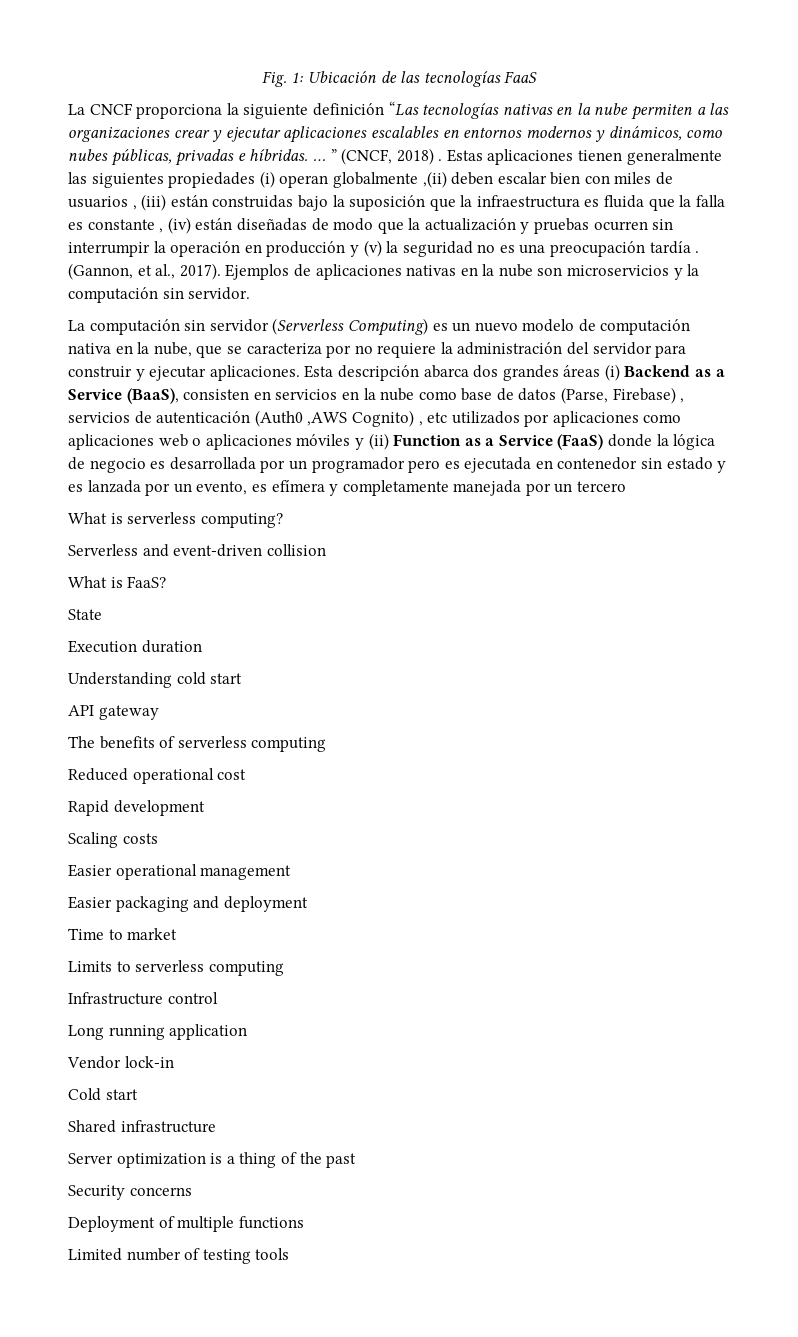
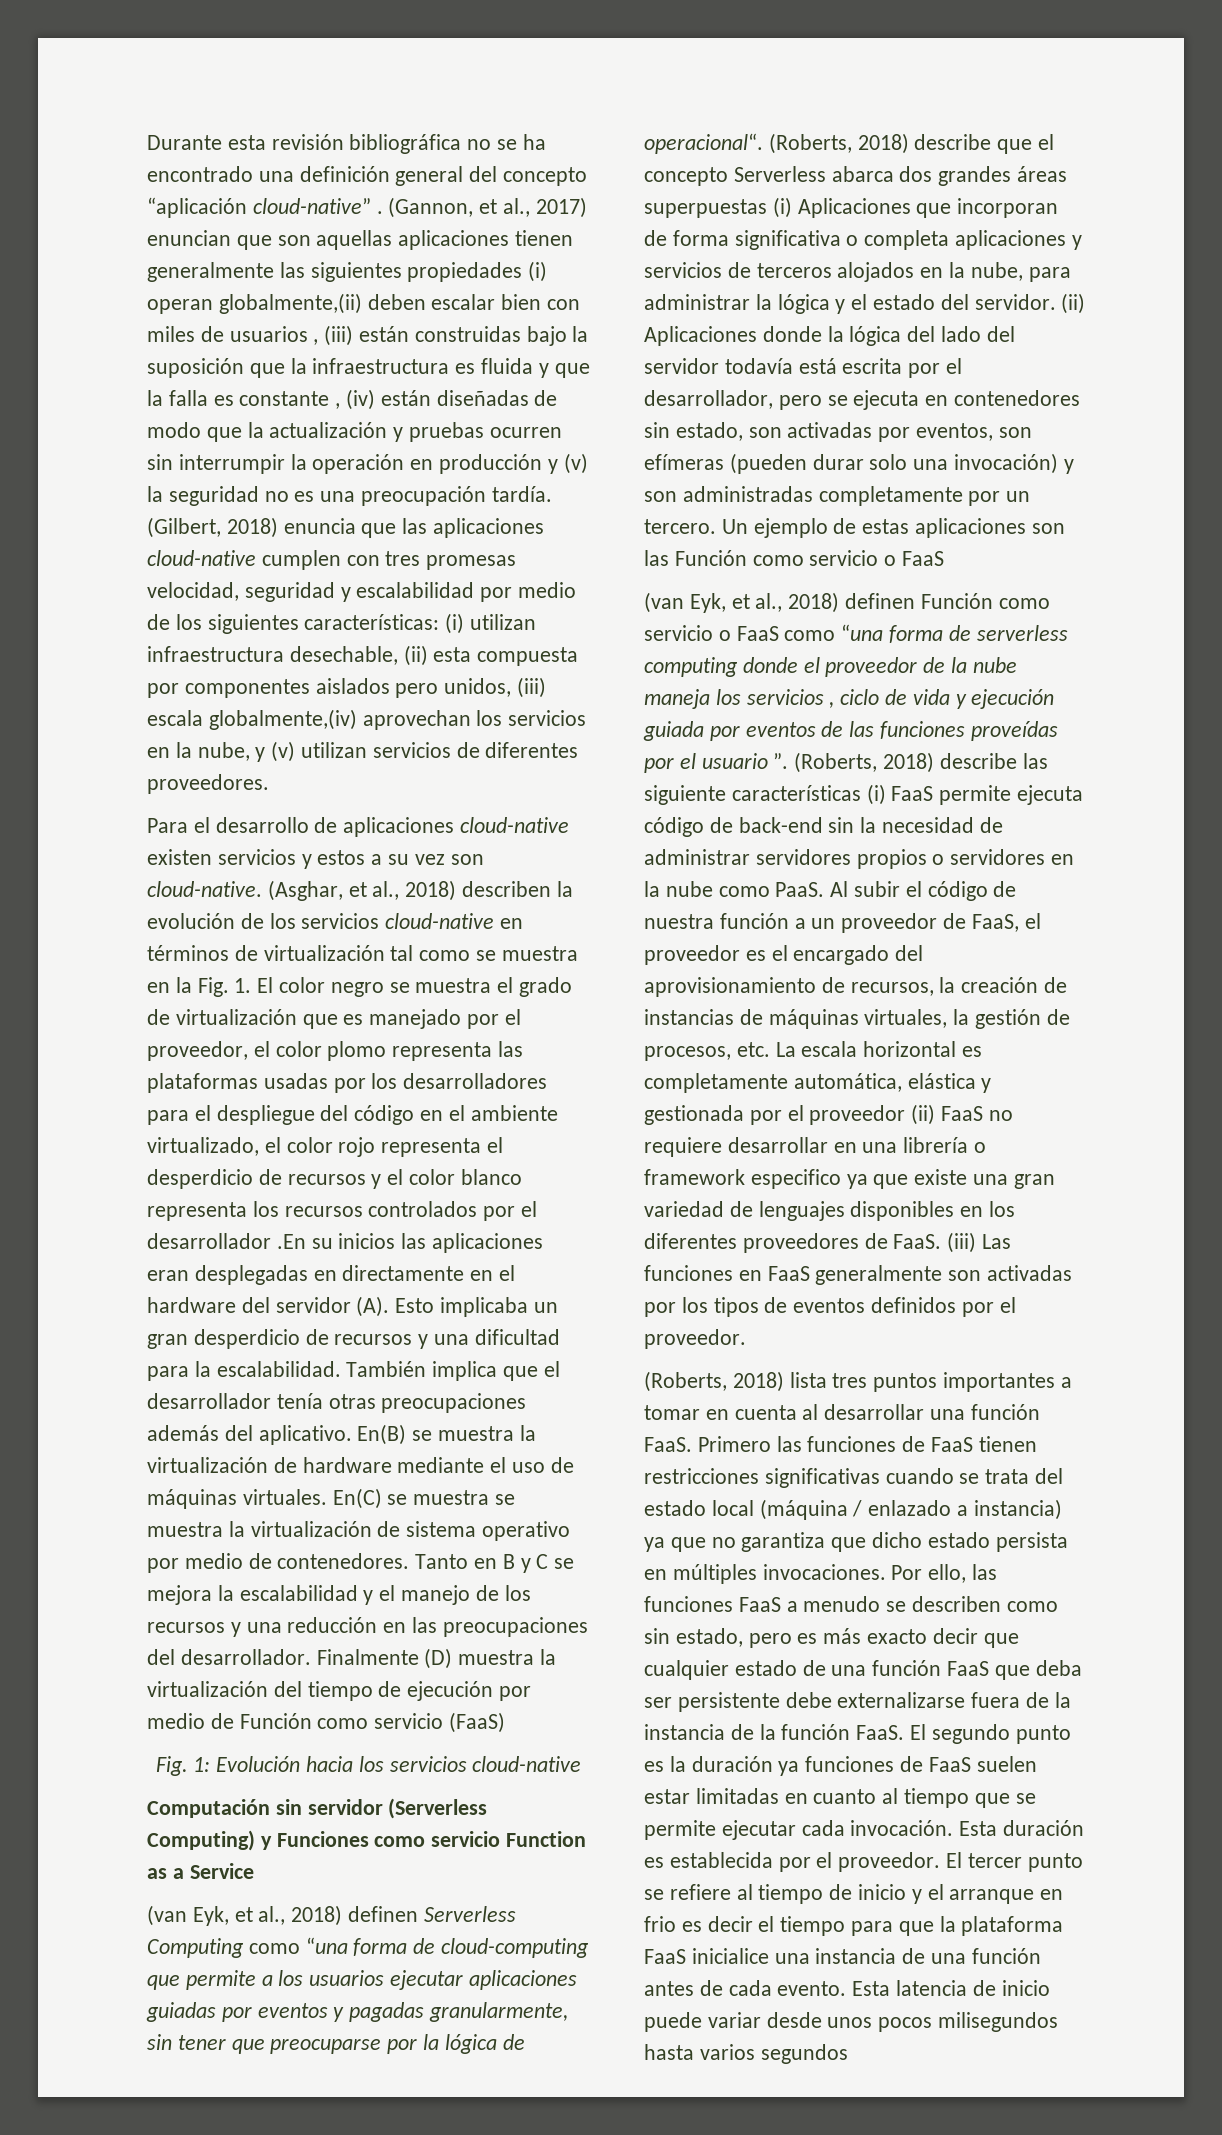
- Fig. 1: Ubicación de las tecnologías FaaS
- La CNCF proporciona la siguiente definición “Las tecnologías nativas en la nube permiten a las organizaciones crear y ejecutar aplicaciones escalables en entornos modernos y dinámicos, como nubes públicas, privadas e híbridas. … ” (CNCF, 2018) . Estas aplicaciones tienen generalmente las siguientes propiedades (i) operan globalmente ,(ii) deben escalar bien con miles de usuarios , (iii) están construidas bajo la suposición que la infraestructura es fluida que la falla es constante , (iv) están diseñadas de modo que la actualización y pruebas ocurren sin interrumpir la operación en producción y (v) la seguridad no es una preocupación tardía . (Gannon, et al., 2017). Ejemplos de aplicaciones nativas en la nube son microservicios y la computación sin servidor.
- La computación sin servidor (Serverless Computing) es un nuevo modelo de computación nativa en la nube, que se caracteriza por no requiere la administración del servidor para construir y ejecutar aplicaciones. Esta descripción abarca dos grandes áreas (i) Backend as a Service (BaaS), consisten en servicios en la nube como base de datos (Parse, Firebase) , servicios de autenticación (Auth0 ,AWS Cognito) , etc utilizados por aplicaciones como aplicaciones web o aplicaciones móviles y (ii) Function as a Service (FaaS) donde la lógica de negocio es desarrollada por un programador pero es ejecutada en contenedor sin estado y es lanzada por un evento, es efímera y completamente manejada por un tercero
- What is serverless computing?
- Serverless and event-driven collision
- What is FaaS?
- State
- Execution duration
- Understanding cold start
- API gateway
- The benefits of serverless computing
- Reduced operational cost
- Rapid development
- Scaling costs
- Easier operational management
- Easier packaging and deployment
- Time to market
- Limits to serverless computing
- Infrastructure control
- Long running application
- Vendor lock-in
- Cold start
- Shared infrastructure
- Server optimization is a thing of the past
- Security concerns
- Deployment of multiple functions
- Limited number of testing tools
+ Durante esta revisión bibliográfica no se ha encontrado una definición general del concepto “aplicación cloud-native” . (Gannon, et al., 2017) enuncian que son aquellas aplicaciones tienen generalmente las siguientes propiedades (i) operan globalmente,(ii) deben escalar bien con miles de usuarios , (iii) están construidas bajo la suposición que la infraestructura es fluida y que la falla es constante , (iv) están diseñadas de modo que la actualización y pruebas ocurren sin interrumpir la operación en producción y (v) la seguridad no es una preocupación tardía. (Gilbert, 2018) enuncia que las aplicaciones cloud-native cumplen con tres promesas velocidad, seguridad y escalabilidad por medio de los siguientes características: (i) utilizan infraestructura desechable, (ii) esta compuesta por componentes aislados pero unidos, (iii) escala globalmente,(iv) aprovechan los servicios en la nube, y (v) utilizan servicios de diferentes proveedores.
+ Para el desarrollo de aplicaciones cloud-native existen servicios y estos a su vez son cloud-native. (Asghar, et al., 2018) describen la evolución de los servicios cloud-native en términos de virtualización tal como se muestra en la Fig. 1. El color negro se muestra el grado de virtualización que es manejado por el proveedor, el color plomo representa las plataformas usadas por los desarrolladores para el despliegue del código en el ambiente virtualizado, el color rojo representa el desperdicio de recursos y el color blanco representa los recursos controlados por el desarrollador .En su inicios las aplicaciones eran desplegadas en directamente en el hardware del servidor (A). Esto implicaba un gran desperdicio de recursos y una dificultad para la escalabilidad. También implica que el desarrollador tenía otras preocupaciones además del aplicativo. En(B) se muestra la virtualización de hardware mediante el uso de máquinas virtuales. En(C) se muestra se muestra la virtualización de sistema operativo por medio de contenedores. Tanto en B y C se mejora la escalabilidad y el manejo de los recursos y una reducción en las preocupaciones del desarrollador. Finalmente (D) muestra la virtualización del tiempo de ejecución por medio de Función como servicio (FaaS)
+ Fig. 1: Evolución hacia los servicios cloud-native
+ Computación sin servidor (Serverless Computing) y Funciones como servicio Function as a Service
+ (van Eyk, et al., 2018) definen Serverless Computing como “una forma de cloud-computing que permite a los usuarios ejecutar aplicaciones guiadas por eventos y pagadas granularmente, sin tener que preocuparse por la lógica de operacional“. (Roberts, 2018) describe que el concepto Serverless abarca dos grandes áreas superpuestas (i) Aplicaciones que incorporan de forma significativa o completa aplicaciones y servicios de terceros alojados en la nube, para administrar la lógica y el estado del servidor. (ii) Aplicaciones donde la lógica del lado del servidor todavía está escrita por el desarrollador, pero se ejecuta en contenedores sin estado, son activadas por eventos, son efímeras (pueden durar solo una invocación) y son administradas completamente por un tercero. Un ejemplo de estas aplicaciones son las Función como servicio o FaaS
+ (van Eyk, et al., 2018) definen Función como servicio o FaaS como “una forma de serverless computing donde el proveedor de la nube maneja los servicios , ciclo de vida y ejecución guiada por eventos de las funciones proveídas por el usuario ”. (Roberts, 2018) describe las siguiente características (i) FaaS permite ejecuta código de back-end sin la necesidad de administrar servidores propios o servidores en la nube como PaaS. Al subir el código de nuestra función a un proveedor de FaaS, el proveedor es el encargado del aprovisionamiento de recursos, la creación de instancias de máquinas virtuales, la gestión de procesos, etc. La escala horizontal es completamente automática, elástica y gestionada por el proveedor (ii) FaaS no requiere desarrollar en una librería o framework especifico ya que existe una gran variedad de lenguajes disponibles en los diferentes proveedores de FaaS. (iii) Las funciones en FaaS generalmente son activadas por los tipos de eventos definidos por el proveedor.
+ (Roberts, 2018) lista tres puntos importantes a tomar en cuenta al desarrollar una función FaaS. Primero las funciones de FaaS tienen restricciones significativas cuando se trata del estado local (máquina / enlazado a instancia) ya que no garantiza que dicho estado persista en múltiples invocaciones. Por ello, las funciones FaaS a menudo se describen como sin estado, pero es más exacto decir que cualquier estado de una función FaaS que deba ser persistente debe externalizarse fuera de la instancia de la función FaaS. El segundo punto es la duración ya funciones de FaaS suelen estar limitadas en cuanto al tiempo que se permite ejecutar cada invocación. Esta duración es establecida por el proveedor. El tercer punto se refiere al tiempo de inicio y el arranque en frio es decir el tiempo para que la plataforma FaaS inicialice una instancia de una función antes de cada evento. Esta latencia de inicio puede variar desde unos pocos milisegundos hasta varios segundos

